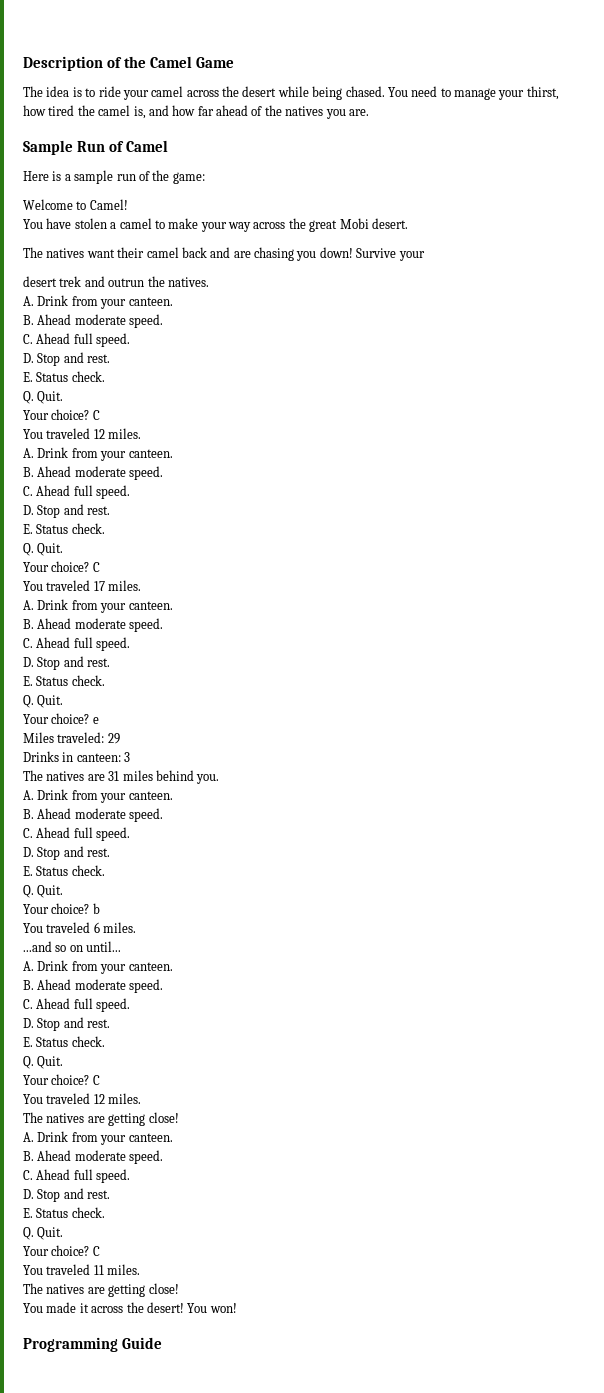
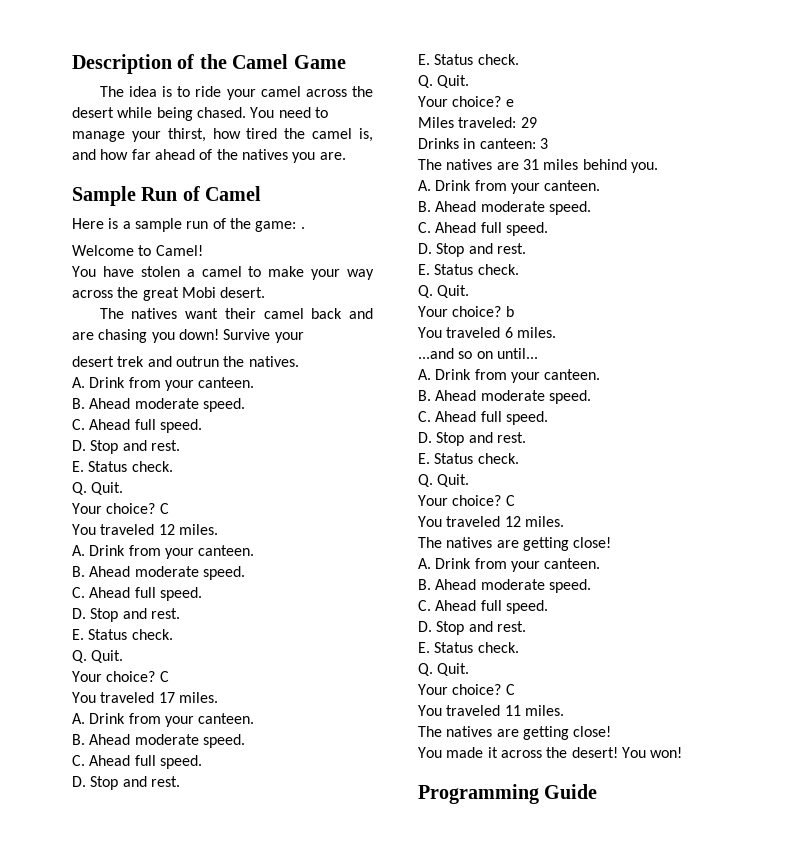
- Here is a sample run of the game:
+ Here is a sample run of the game: .

